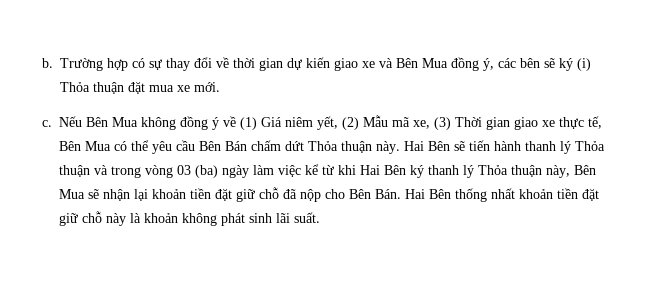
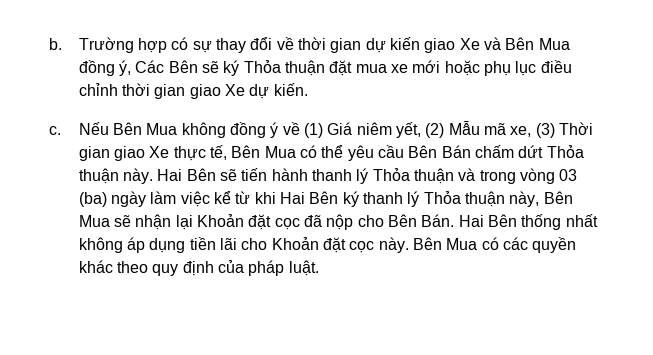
- Trường hợp có sự thay đổi về thời gian dự kiến giao xe và Bên Mua đồng ý, các bên sẽ ký (i) Thỏa thuận đặt mua xe mới.
+ Trường hợp có sự thay đổi về thời gian dự kiến giao Xe và Bên Mua đồng ý, Các Bên sẽ ký Thỏa thuận đặt mua xe mới hoặc phụ lục điều chỉnh thời gian giao Xe dự kiến.
- Nếu Bên Mua không đồng ý về (1) Giá niêm yết, (2) Mẫu mã xe, (3) Thời gian giao xe thực tế, Bên Mua có thể yêu cầu Bên Bán chấm dứt Thỏa thuận này.
+ Nếu Bên Mua không đồng ý về (1) Giá niêm yết, (2) Mẫu mã xe, (3) Thời gian giao Xe thực tế, Bên Mua có thể yêu cầu Bên Bán chấm dứt Thỏa thuận này.
- Hai Bên sẽ tiến hành thanh lý Thỏa thuận và trong vòng 03 (ba) ngày làm việc kể từ khi Hai Bên ký thanh lý Thỏa thuận này, Bên Mua sẽ nhận lại khoản tiền đặt giữ chỗ đã nộp cho Bên Bán. Hai Bên thống nhất khoản tiền đặt giữ chỗ này là khoản không phát sinh lãi suất.
+ Hai Bên sẽ tiến hành thanh lý Thỏa thuận và trong vòng 03 (ba) ngày làm việc kể từ khi Hai Bên ký thanh lý Thỏa thuận này, Bên Mua sẽ nhận lại Khoản đặt cọc đã nộp cho Bên Bán. Hai Bên thống nhất không áp dụng tiền lãi cho Khoản đặt cọc này. Bên Mua có các quyền khác theo quy định của pháp luật.

